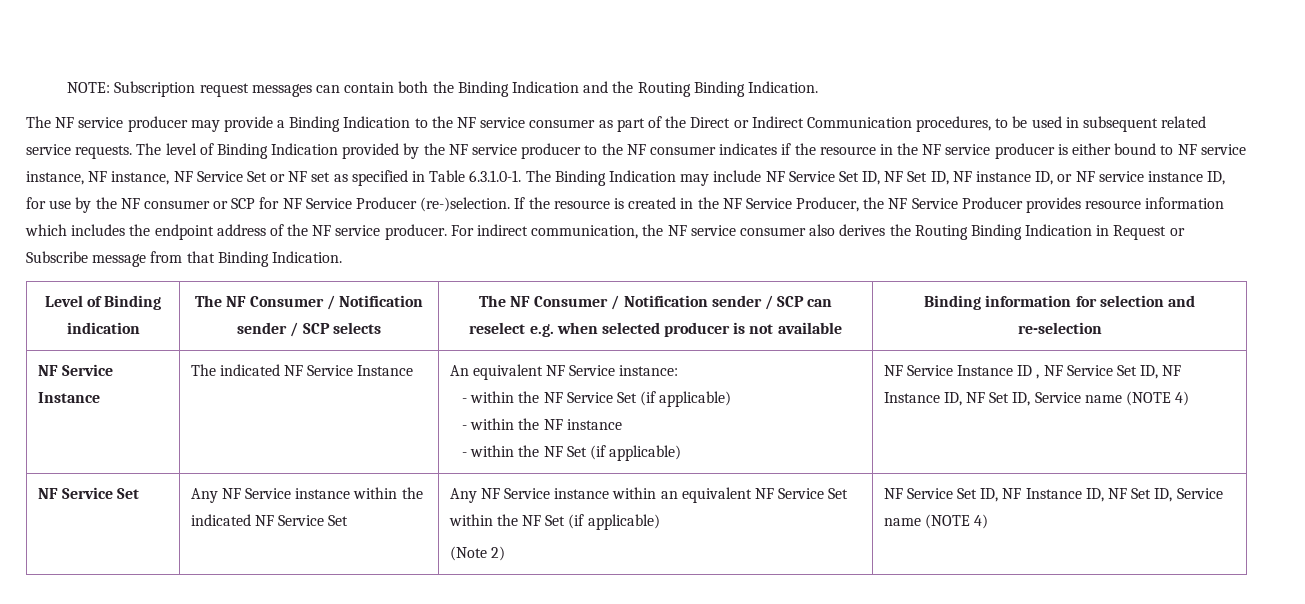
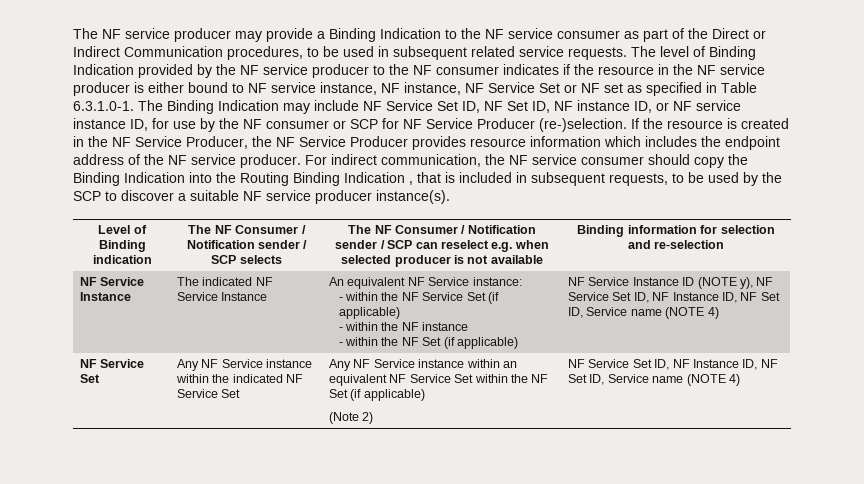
- NOTE: Subscription request messages can contain both the Binding Indication and the Routing Binding Indication.
- For indirect communication, the NF service consumer also derives the Routing Binding Indication in Request or Subscribe message from that Binding Indication.
+ For indirect communication, the NF service consumer should copy the Binding Indication into the Routing Binding Indication , that is included in subsequent requests, to be used by the SCP to discover a suitable NF service producer instance(s).
- NF Service Instance ID , NF Service Set ID, NF Instance ID, NF Set ID, Service name (NOTE 4)
+ NF Service Instance ID (NOTE y), NF Service Set ID, NF Instance ID, NF Set ID, Service name (NOTE 4)

